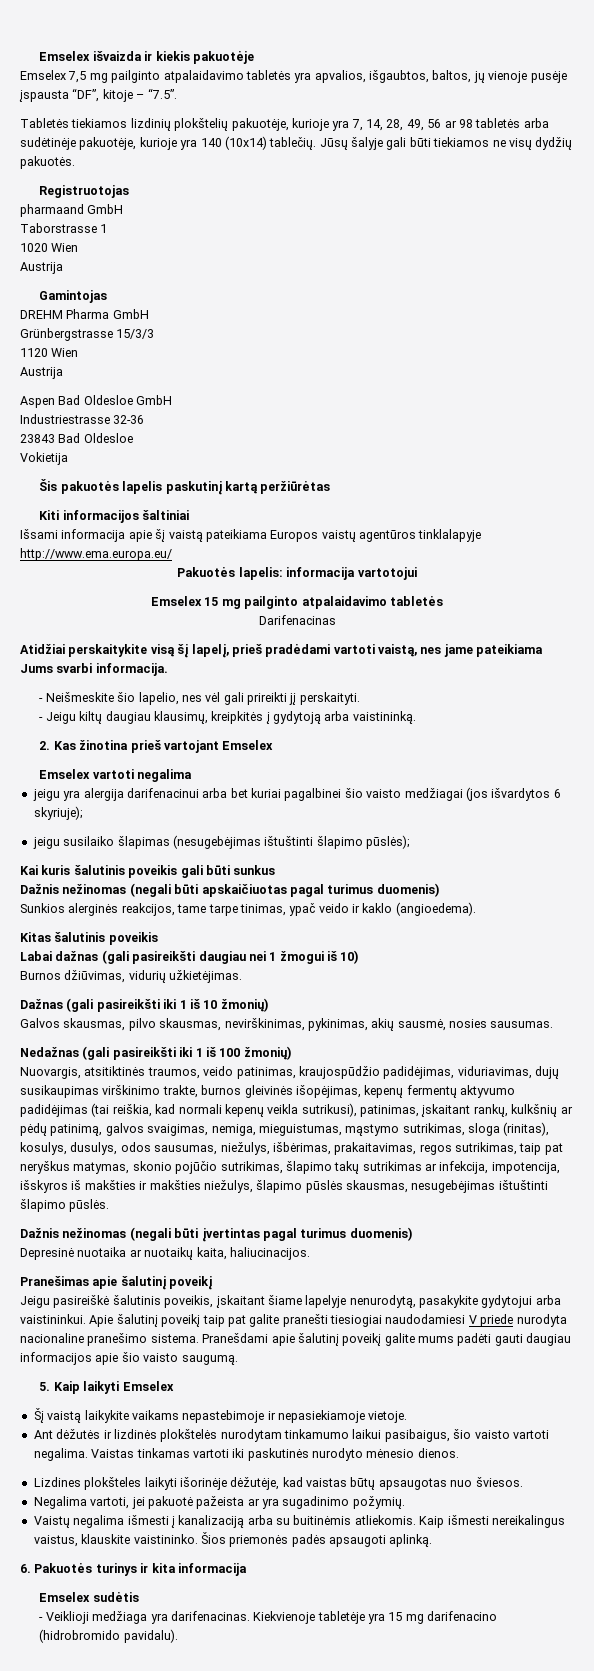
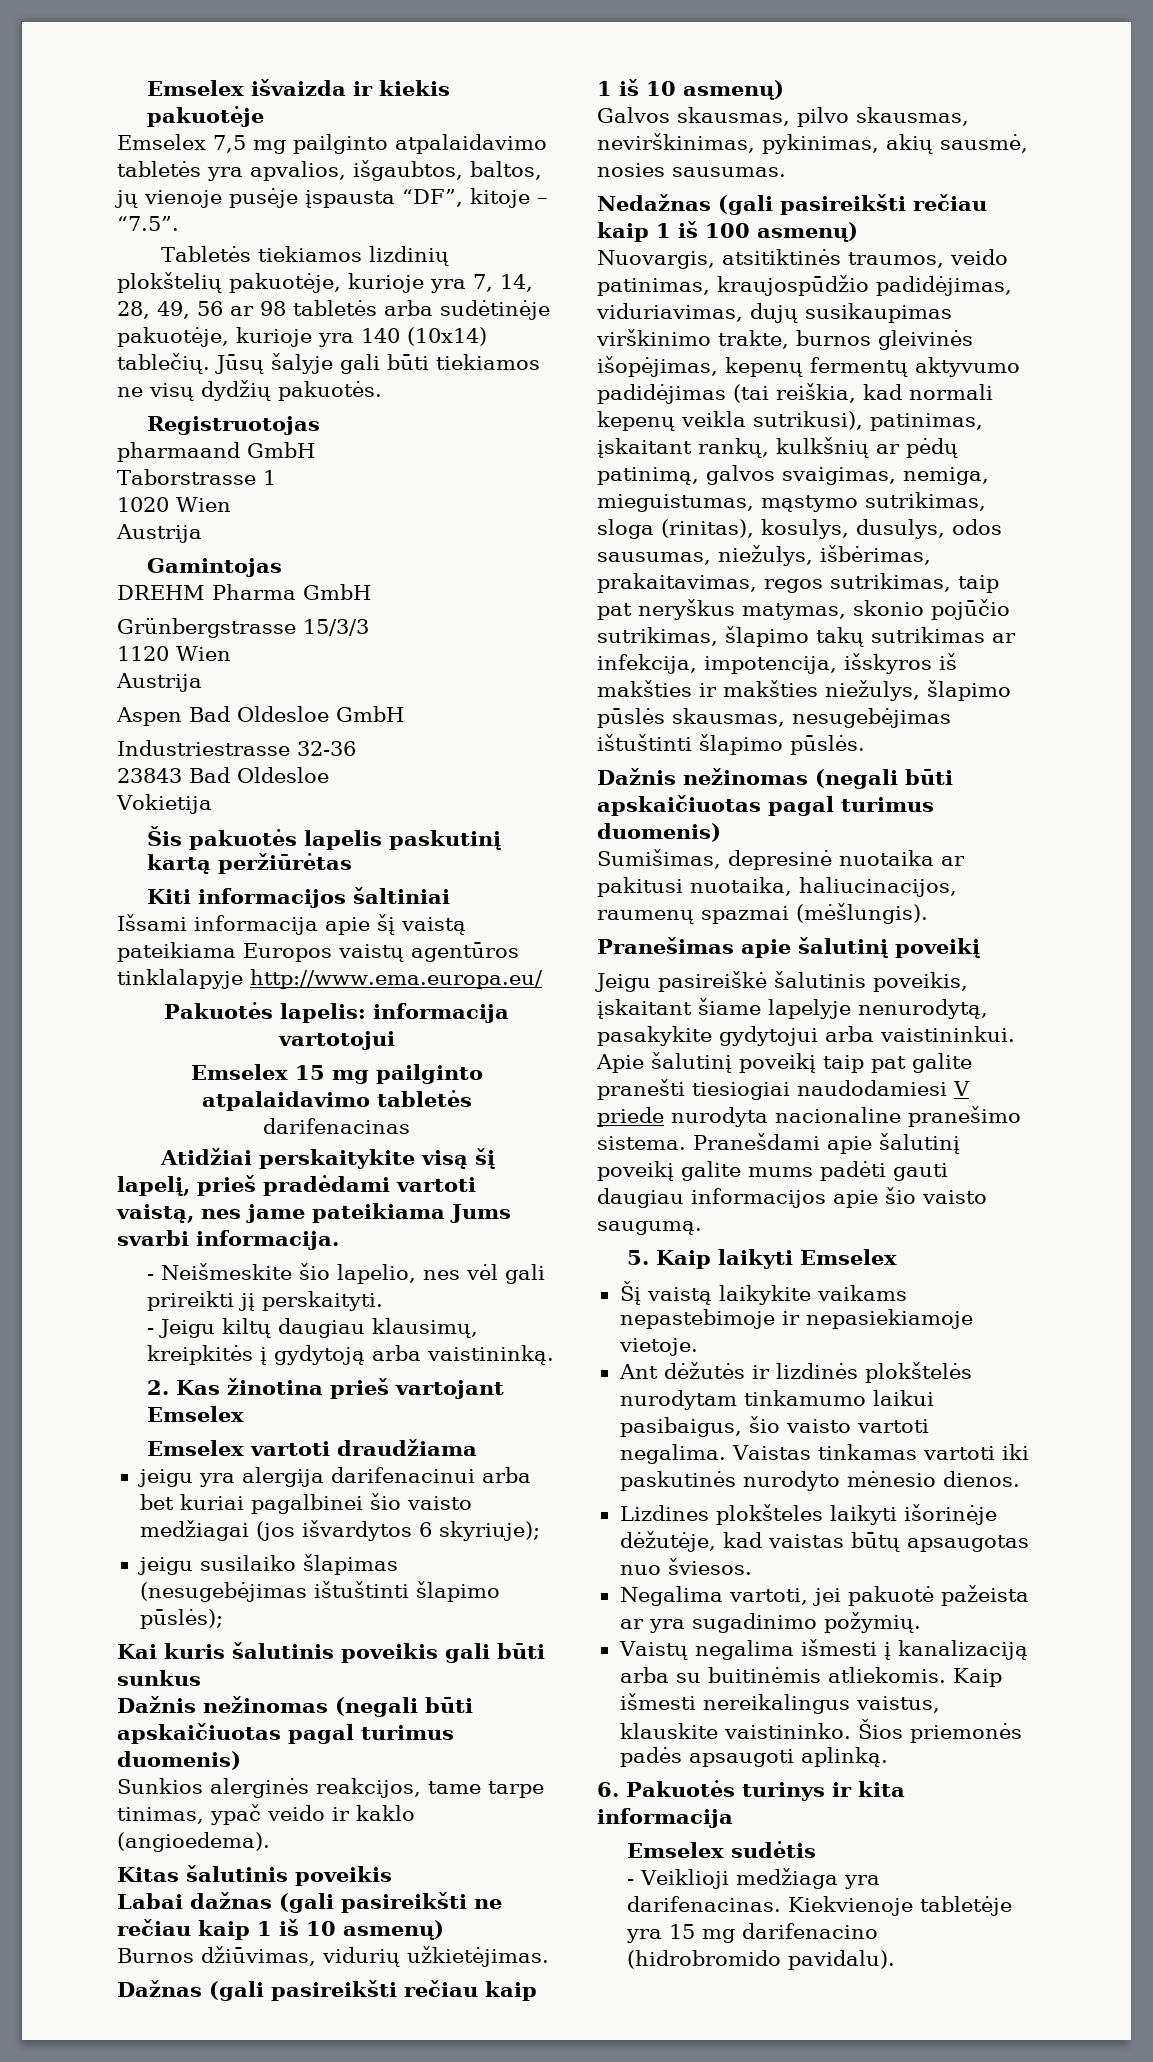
- Darifenacinas
+ darifenacinas
- Emselex vartoti negalima
+ Emselex vartoti draudžiama
- Labai dažnas (gali pasireikšti daugiau nei 1 žmogui iš 10)
+ Labai dažnas (gali pasireikšti ne rečiau kaip 1 iš 10 asmenų)
- Dažnas (gali pasireikšti iki 1 iš 10 žmonių)
+ Dažnas (gali pasireikšti rečiau kaip 1 iš 10 asmenų)
- Nedažnas (gali pasireikšti iki 1 iš 100 žmonių)
+ Nedažnas (gali pasireikšti rečiau kaip 1 iš 100 asmenų)
  Nuovargis, atsitiktinės traumos, veido patinimas, kraujospūdžio padidėjimas, viduriavimas, dujų susikaupimas virškinimo trakte, burnos gleivinės išopėjimas, kepenų fermentų aktyvumo padidėjimas (tai reiškia, kad normali kepenų veikla sutrikusi), patinimas, įskaitant rankų, kulkšnių ar pėdų patinimą, galvos svaigimas, nemiga, mieguistumas, mąstymo sutrikimas, sloga (rinitas), kosulys, dusulys, odos sausumas, niežulys, išbėrimas, prakaitavimas, regos sutrikimas, taip pat neryškus matymas, skonio pojūčio sutrikimas, šlapimo takų sutrikimas ar infekcija, impotencija, išskyros iš makšties ir makšties niežulys, šlapimo pūslės skausmas, nesugebėjimas ištuštinti šlapimo pūslės.
- Dažnis nežinomas (negali būti įvertintas pagal turimus duomenis)
- Depresinė nuotaika ar nuotaikų kaita, haliucinacijos.
+ Dažnis nežinomas (negali būti apskaičiuotas pagal turimus duomenis)
+ Sumišimas, depresinė nuotaika ar pakitusi nuotaika, haliucinacijos, raumenų spazmai (mėšlungis).

